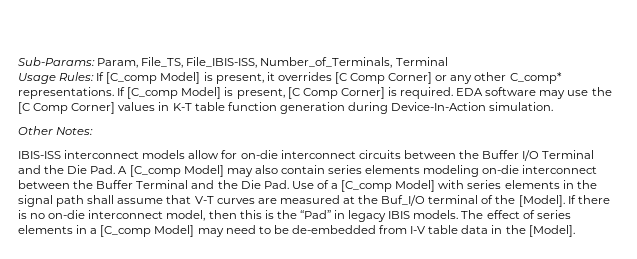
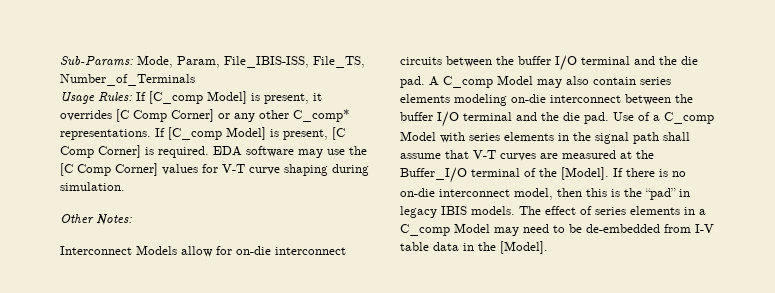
- Sub-Params: Param, File_TS, File_IBIS-ISS, Number_of_Terminals, Terminal
+ Sub-Params: Mode, Param, File_IBIS-ISS, File_TS, Number_of_Terminals
- EDA software may use the [C Comp Corner] values in K-T table function generation during Device-In-Action simulation.
+ EDA software may use the [C Comp Corner] values for V-T curve shaping during simulation.
- IBIS-ISS interconnect models allow for on-die interconnect circuits between the Buffer I/O Terminal and the Die Pad. A [C_comp Model] may also contain series elements modeling on-die interconnect between the Buffer Terminal and the Die Pad. Use of a [C_comp Model] with series elements in the signal path shall assume that V-T curves are measured at the Buf_I/O terminal of the [Model].
+ Interconnect Models allow for on-die interconnect circuits between the buffer I/O terminal and the die pad. A C_comp Model may also contain series elements modeling on-die interconnect between the buffer I/O terminal and the die pad. Use of a C_comp Model with series elements in the signal path shall assume that V-T curves are measured at the Buffer_I/O terminal of the [Model].
- If there is no on-die interconnect model, then this is the “Pad” in legacy IBIS models.
+ If there is no on-die interconnect model, then this is the “pad” in legacy IBIS models.
- The effect of series elements in a [C_comp Model] may need to be de-embedded from I-V table data in the [Model].
+ The effect of series elements in a C_comp Model may need to be de-embedded from I-V table data in the [Model].

